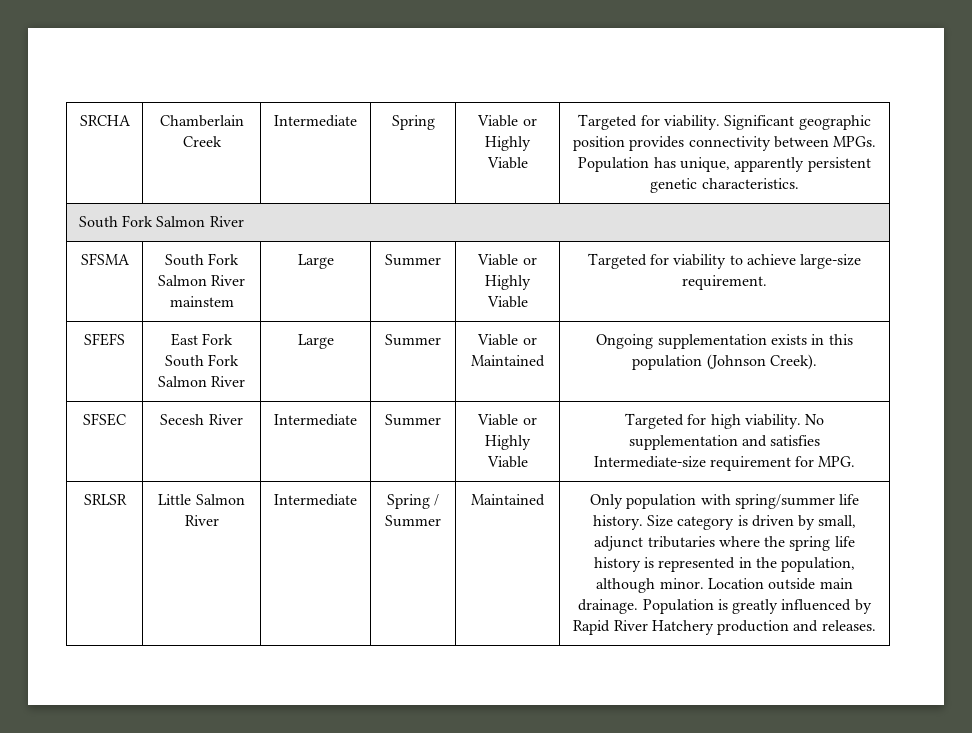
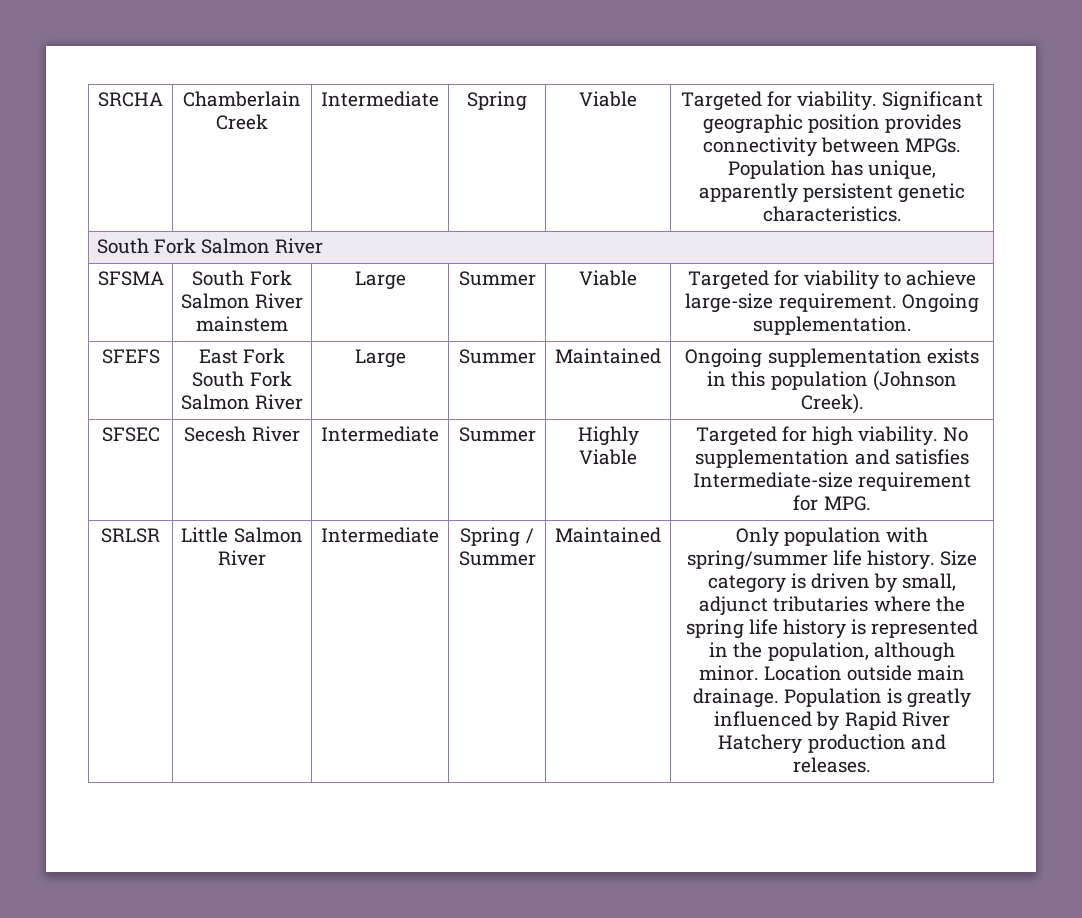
- SRCHA | Chamberlain Creek | Intermediate | Spring | Viable or Highly Viable | Targeted for viability. Significant geographic position provides connectivity between MPGs. Population has unique, apparently persistent genetic characteristics.
+ SRCHA | Chamberlain Creek | Intermediate | Spring | Viable | Targeted for viability. Significant geographic position provides connectivity between MPGs. Population has unique, apparently persistent genetic characteristics.
- SFSMA | South Fork Salmon River mainstem | Large | Summer | Viable or Highly Viable | Targeted for viability to achieve large-size requirement.
+ SFSMA | South Fork Salmon River mainstem | Large | Summer | Viable | Targeted for viability to achieve large-size requirement. Ongoing supplementation.
- SFEFS | East Fork South Fork Salmon River | Large | Summer | Viable or Maintained | Ongoing supplementation exists in this population (Johnson Creek).
+ SFEFS | East Fork South Fork Salmon River | Large | Summer | Maintained | Ongoing supplementation exists in this population (Johnson Creek).
- SFSEC | Secesh River | Intermediate | Summer | Viable or Highly Viable | Targeted for high viability. No supplementation and satisfies Intermediate-size requirement for MPG.
+ SFSEC | Secesh River | Intermediate | Summer | Highly Viable | Targeted for high viability. No supplementation and satisfies Intermediate-size requirement for MPG.

